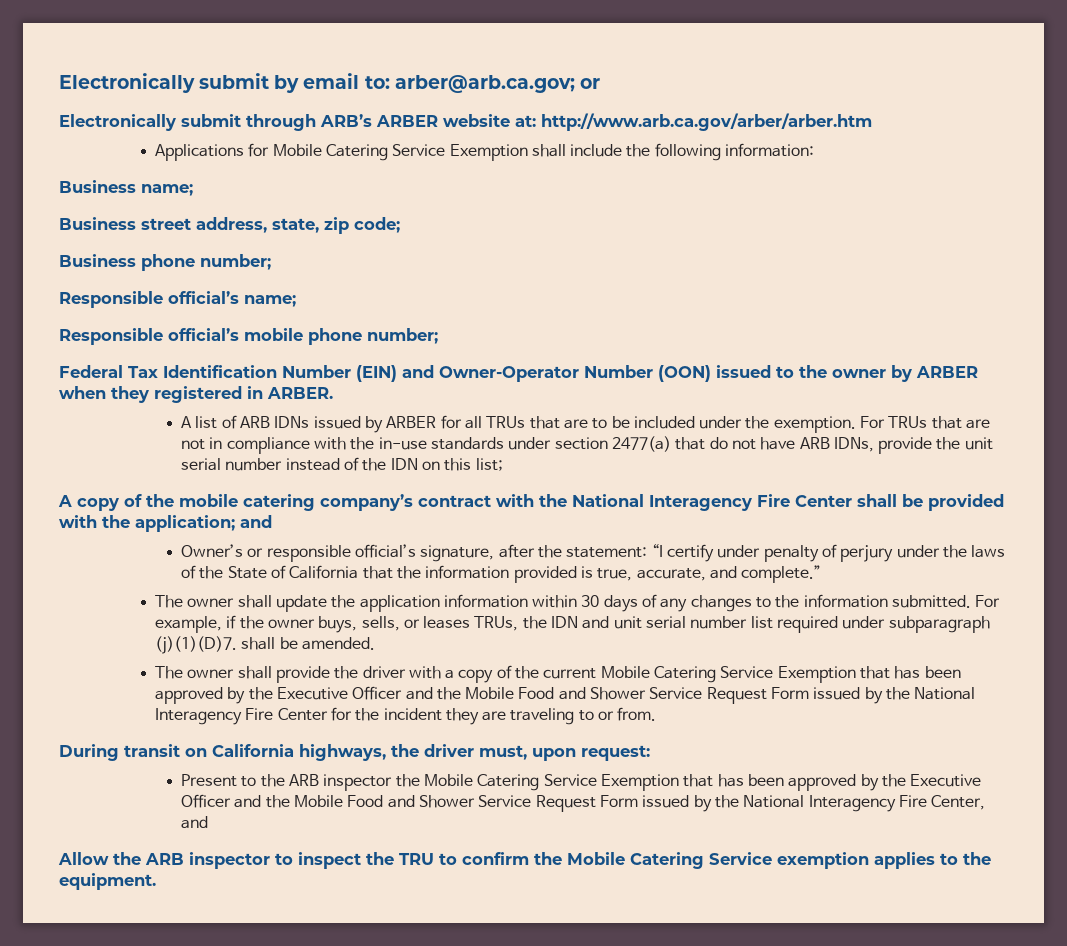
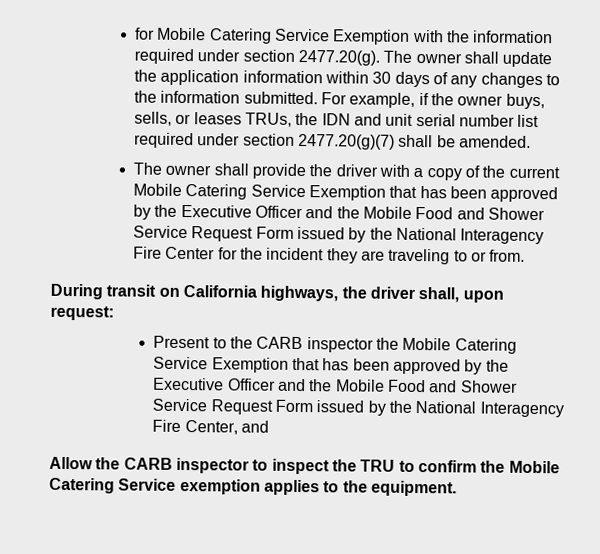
- Electronically submit by email to: arber@arb.ca.gov; or
- Electronically submit through ARB’s ARBER website at: http://www.arb.ca.gov/arber/arber.htm
- Applications for Mobile Catering Service Exemption shall include the following information:
- Business name;
- Business street address, state, zip code;
- Business phone number;
- Responsible official’s name;
- Responsible official’s mobile phone number;
- Federal Tax Identification Number (EIN) and Owner-Operator Number (OON) issued to the owner by ARBER when they registered in ARBER.
- A list of ARB IDNs issued by ARBER for all TRUs that are to be included under the exemption. For TRUs that are not in compliance with the in-use standards under section 2477(a) that do not have ARB IDNs, provide the unit serial number instead of the IDN on this list;
- A copy of the mobile catering company’s contract with the National Interagency Fire Center shall be provided with the application; and
- Owner’s or responsible official’s signature, after the statement: “I certify under penalty of perjury under the laws of the State of California that the information provided is true, accurate, and complete.”
- The owner shall update the application information within 30 days of any changes to the information submitted.
+ for Mobile Catering Service Exemption with the information required under section 2477.20(g). The owner shall update the application information within 30 days of any changes to the information submitted.
- For example, if the owner buys, sells, or leases TRUs, the IDN and unit serial number list required under subparagraph (j)(1)(D)7. shall be amended.
+ For example, if the owner buys, sells, or leases TRUs, the IDN and unit serial number list required under section 2477.20(g)(7) shall be amended.
- During transit on California highways, the driver must, upon request:
+ During transit on California highways, the driver shall, upon request:
- Present to the ARB inspector the Mobile Catering Service Exemption that has been approved by the Executive Officer and the Mobile Food and Shower Service Request Form issued by the National Interagency Fire Center, and
+ Present to the CARB inspector the Mobile Catering Service Exemption that has been approved by the Executive Officer and the Mobile Food and Shower Service Request Form issued by the National Interagency Fire Center, and
- Allow the ARB inspector to inspect the TRU to confirm the Mobile Catering Service exemption applies to the equipment.
+ Allow the CARB inspector to inspect the TRU to confirm the Mobile Catering Service exemption applies to the equipment.

